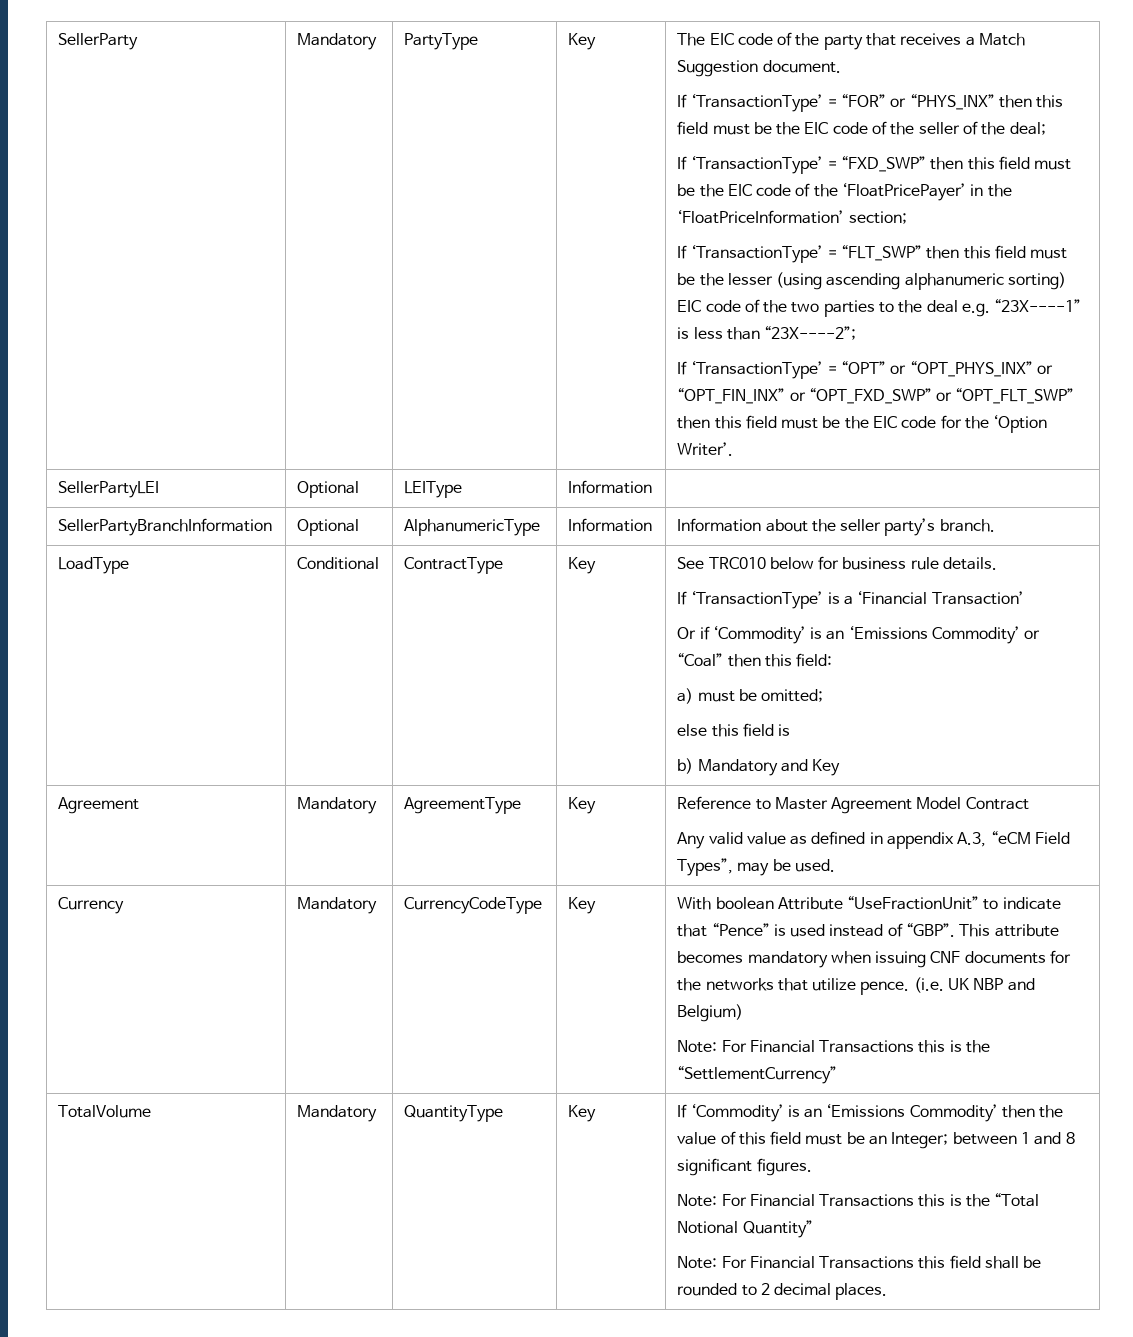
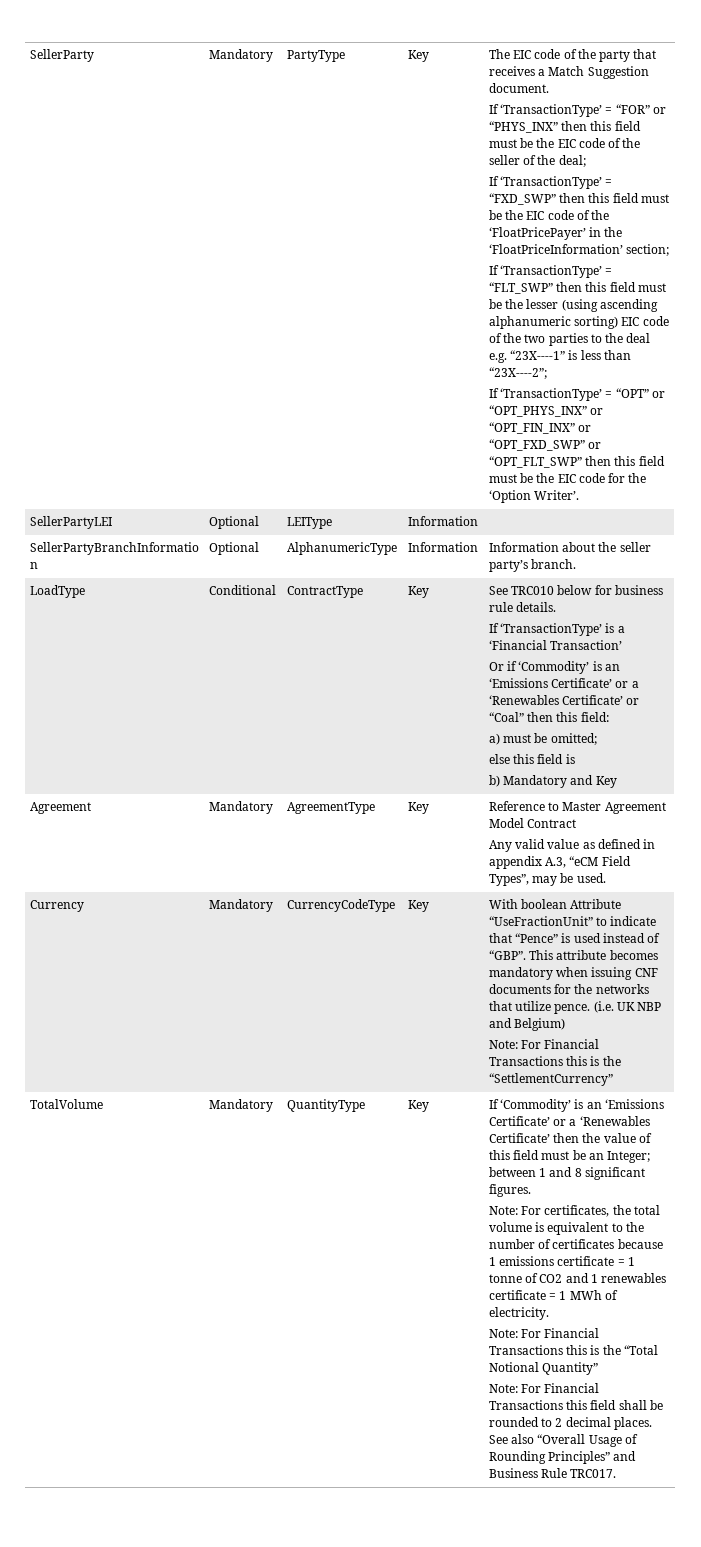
- Or if ‘Commodity’ is an ‘Emissions Commodity’ or “Coal” then this field:
+ Or if ‘Commodity’ is an ‘Emissions Certificate’ or a ‘Renewables Certificate’ or “Coal” then this field:
- If ‘Commodity’ is an ‘Emissions Commodity’ then the value of this field must be an Integer; between 1 and 8 significant figures.
+ If ‘Commodity’ is an ‘Emissions Certificate’ or a ‘Renewables Certificate’ then the value of this field must be an Integer; between 1 and 8 significant figures.
+ Note: For certificates, the total volume is equivalent to the number of certificates because 1 emissions certificate = 1 tonne of CO2 and 1 renewables certificate = 1 MWh of electricity.
+ See also “Overall Usage of Rounding Principles” and Business Rule TRC017.

